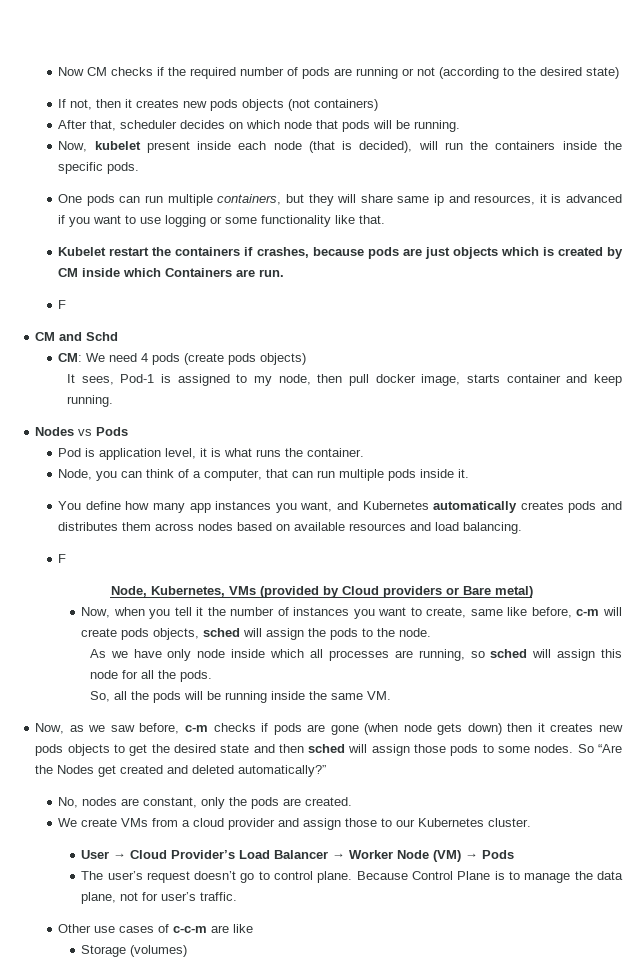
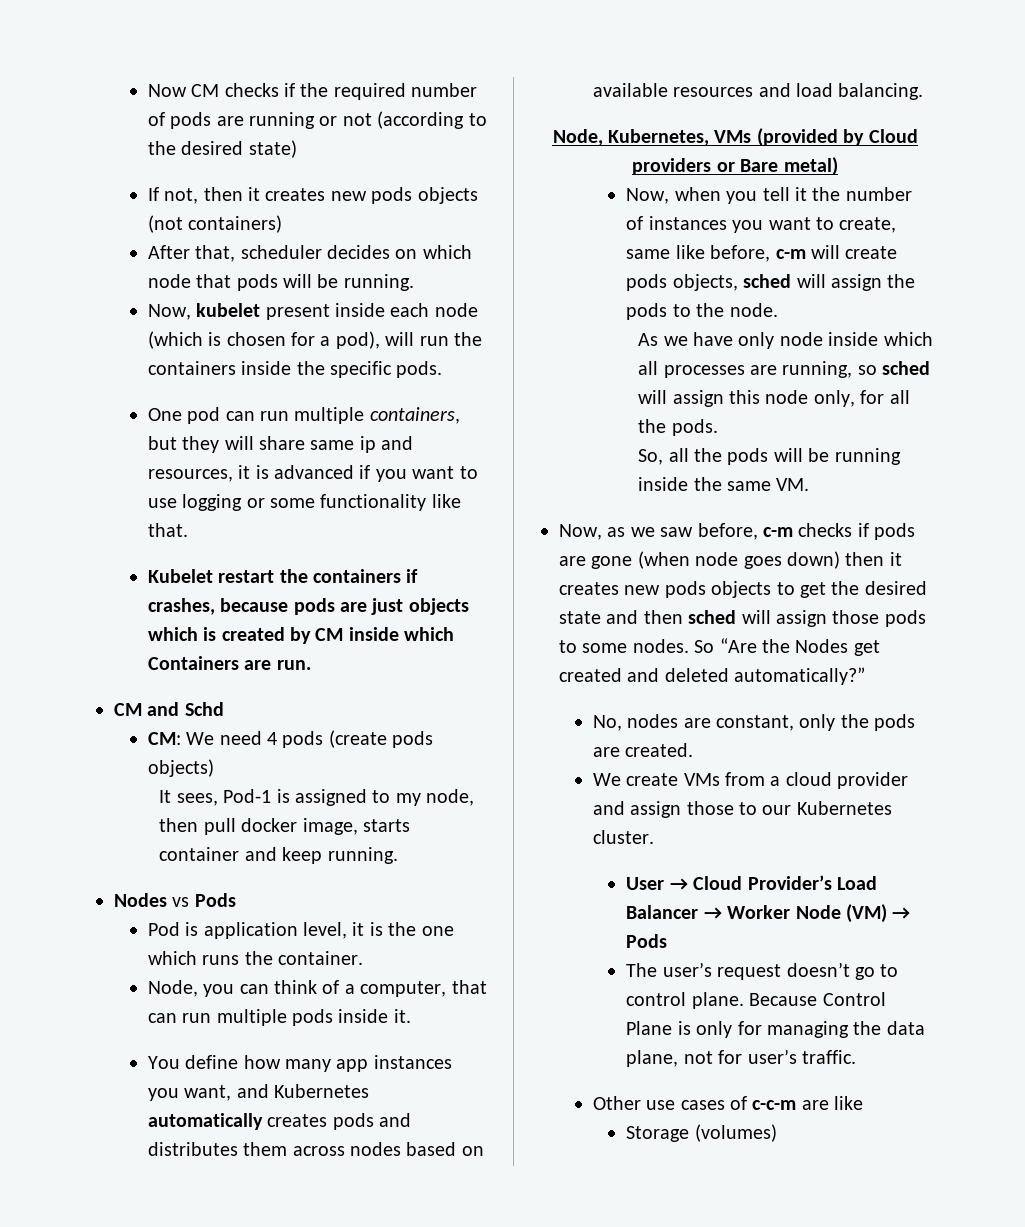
- Now, kubelet present inside each node (that is decided), will run the containers inside the specific pods.
+ Now, kubelet present inside each node (which is chosen for a pod), will run the containers inside the specific pods.
- One pods can run multiple containers, but they will share same ip and resources, it is advanced if you want to use logging or some functionality like that.
+ One pod can run multiple containers, but they will share same ip and resources, it is advanced if you want to use logging or some functionality like that.
  Kubelet restart the containers if crashes, because pods are just objects which is created by CM inside which Containers are run.
- F
- Pod is application level, it is what runs the container.
+ Pod is application level, it is the one which runs the container.
  You define how many app instances you want, and Kubernetes automatically creates pods and distributes them across nodes based on available resources and load balancing.
- F
- As we have only node inside which all processes are running, so sched will assign this node for all the pods.
+ As we have only node inside which all processes are running, so sched will assign this node only, for all the pods.
- Now, as we saw before, c-m checks if pods are gone (when node gets down) then it creates new pods objects to get the desired state and then sched will assign those pods to some nodes.
+ Now, as we saw before, c-m checks if pods are gone (when node goes down) then it creates new pods objects to get the desired state and then sched will assign those pods to some nodes.
- Because Control Plane is to manage the data plane, not for user’s traffic.
+ Because Control Plane is only for managing the data plane, not for user’s traffic.

